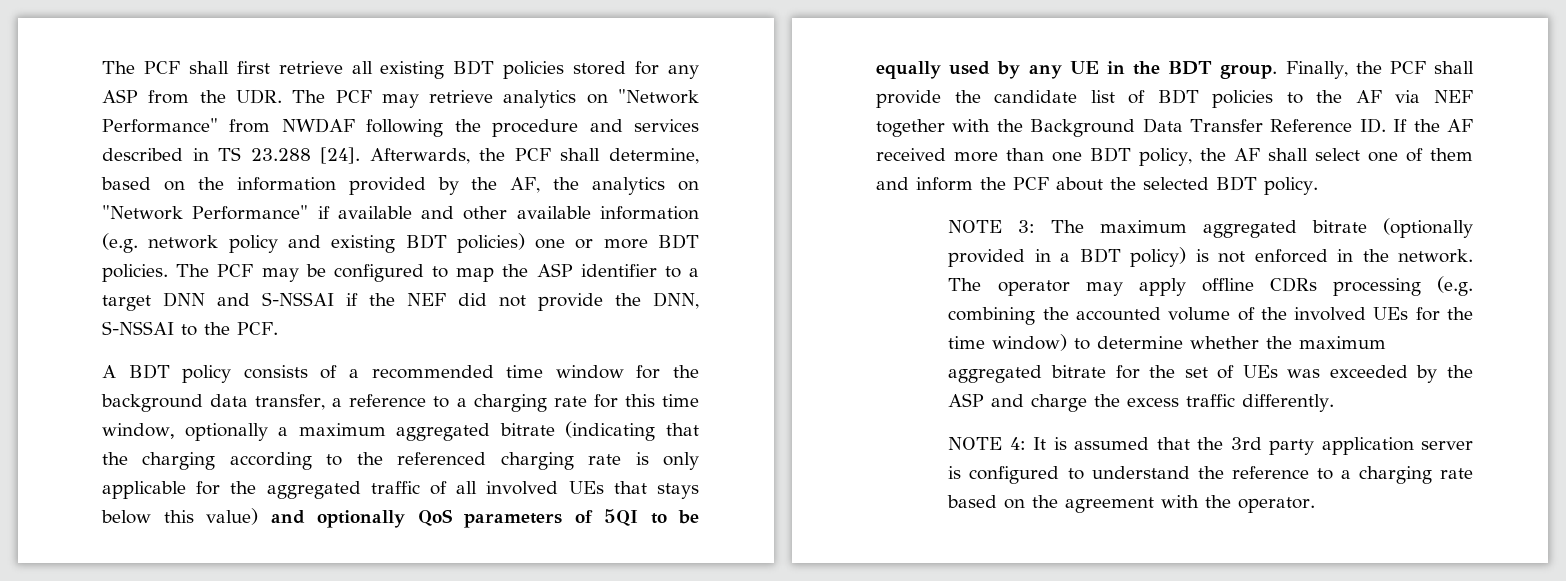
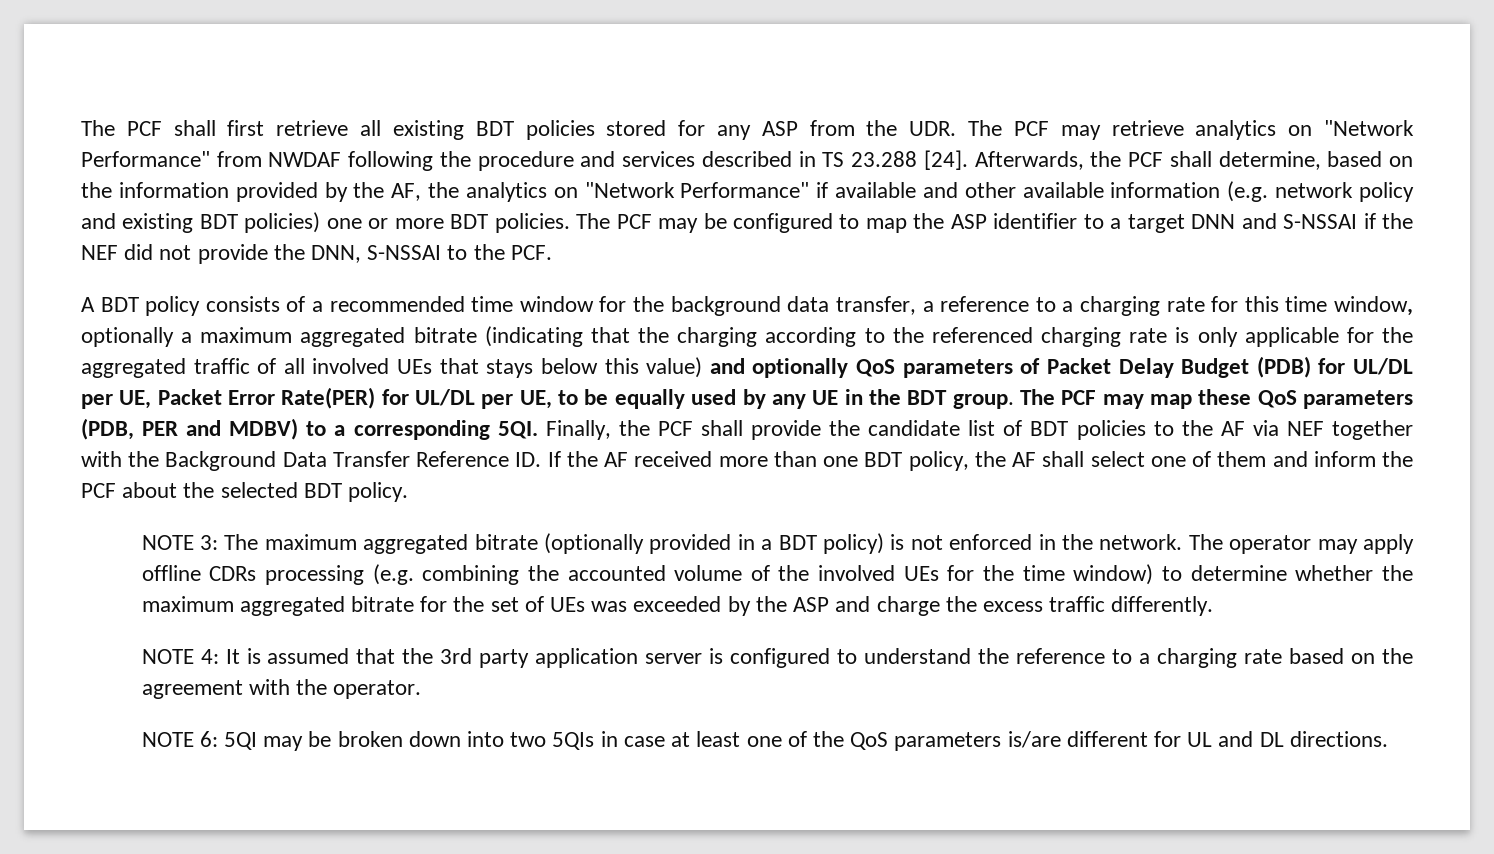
- A BDT policy consists of a recommended time window for the background data transfer, a reference to a charging rate for this time window, optionally a maximum aggregated bitrate (indicating that the charging according to the referenced charging rate is only applicable for the aggregated traffic of all involved UEs that stays below this value) and optionally QoS parameters of 5QI to be equally used by any UE in the BDT group.
+ A BDT policy consists of a recommended time window for the background data transfer, a reference to a charging rate for this time window, optionally a maximum aggregated bitrate (indicating that the charging according to the referenced charging rate is only applicable for the aggregated traffic of all involved UEs that stays below this value) and optionally QoS parameters of Packet Delay Budget (PDB) for UL/DL per UE, Packet Error Rate(PER) for UL/DL per UE, to be equally used by any UE in the BDT group.
+ The PCF may map these QoS parameters (PDB, PER and MDBV) to a corresponding 5QI.
+ NOTE 6: 5QI may be broken down into two 5QIs in case at least one of the QoS parameters is/are different for UL and DL directions.

